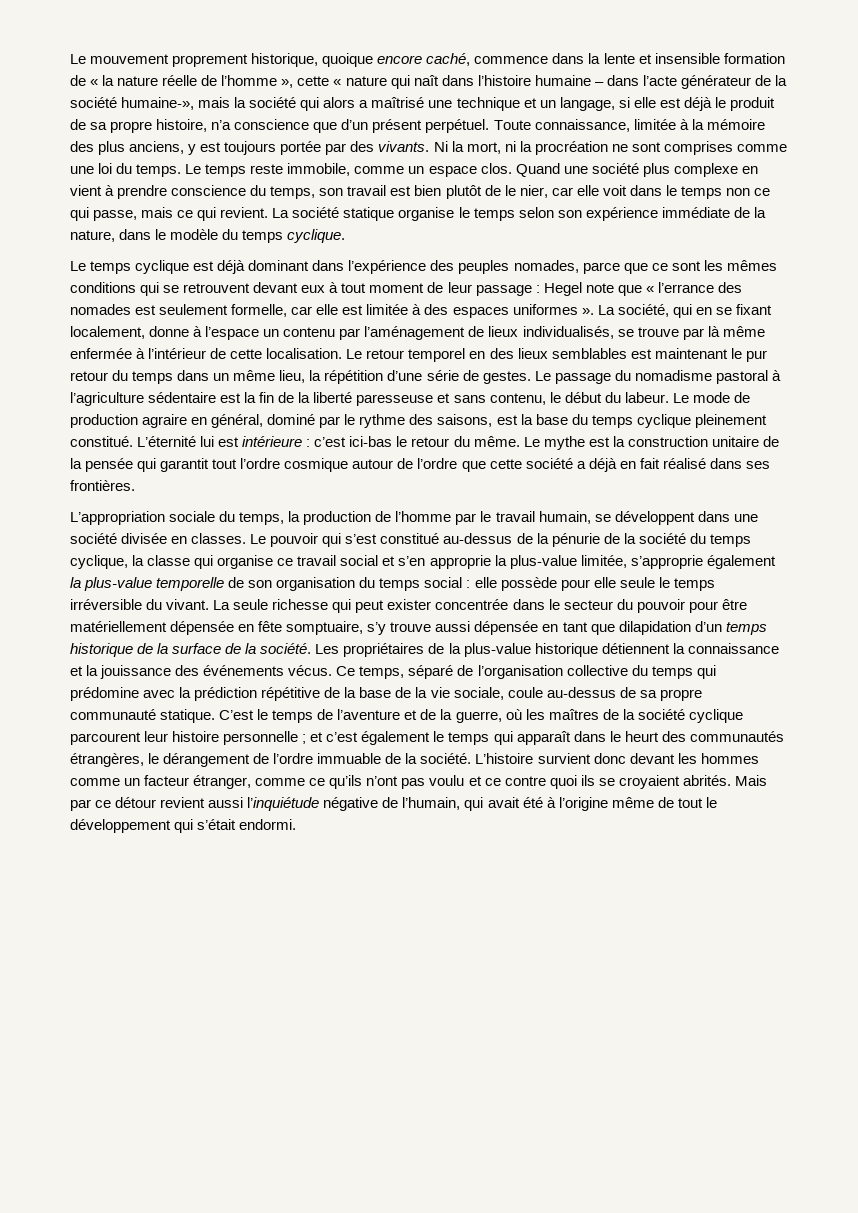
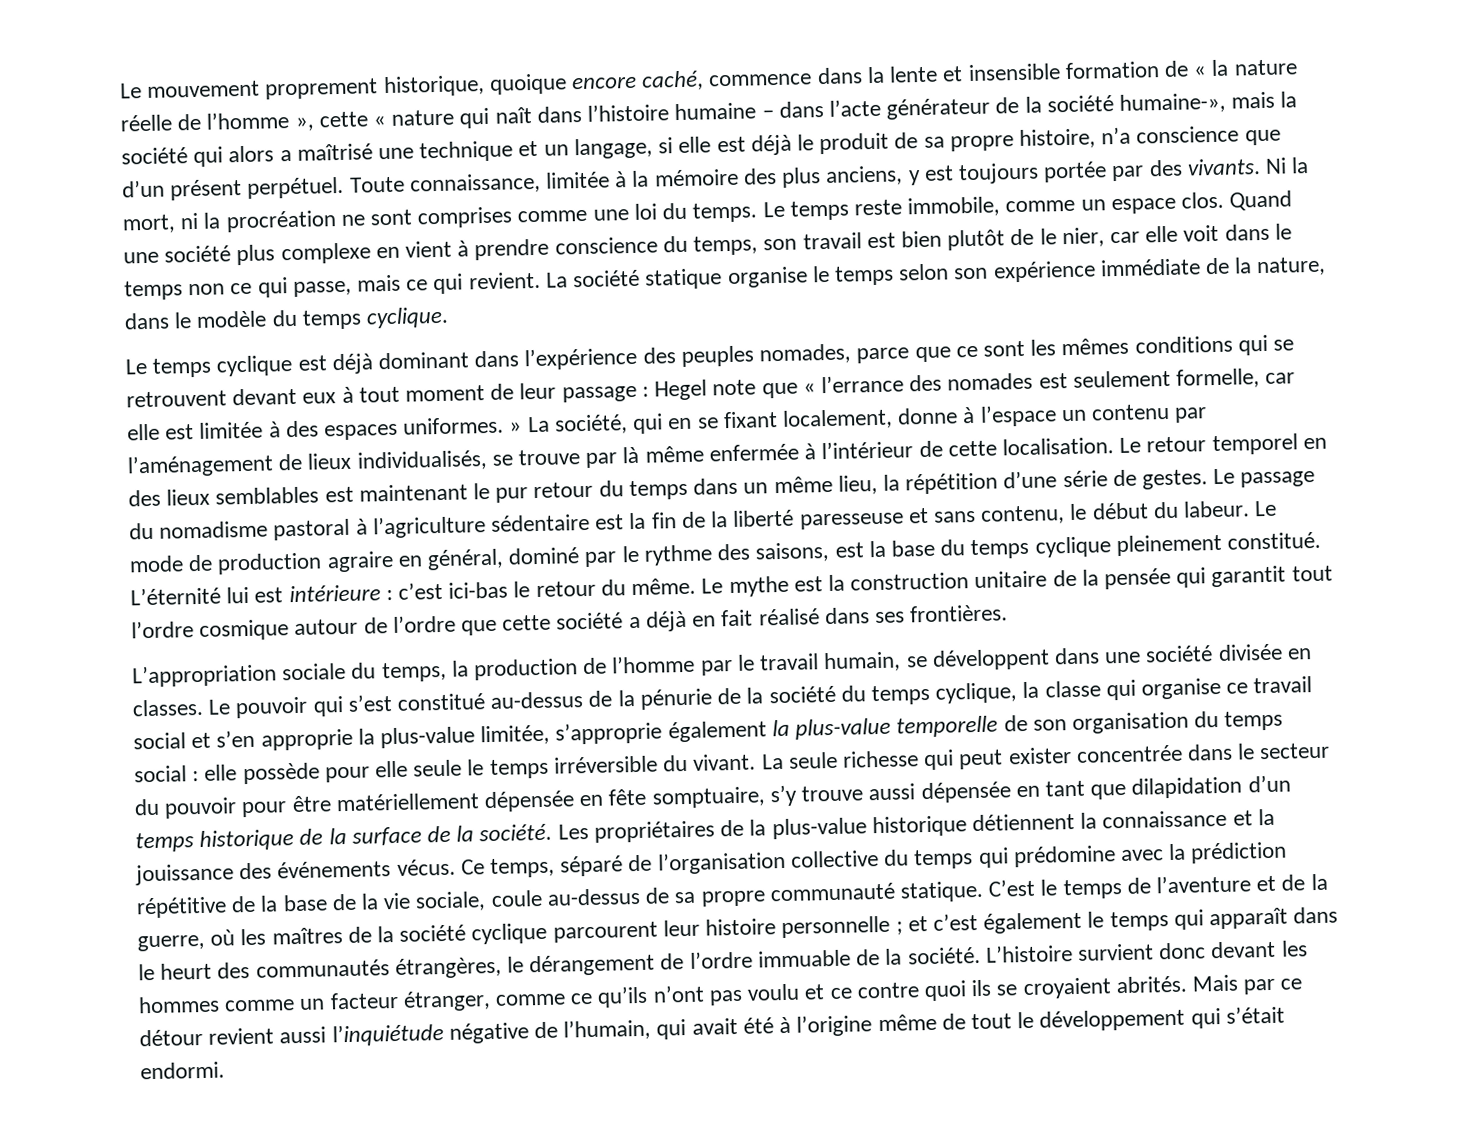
- Hegel note que « l’errance des nomades est seulement formelle, car elle est limitée à des espaces uniformes ». La société, qui en se fixant localement, donne à l’espace un contenu par l’aménagement de lieux individualisés, se trouve par là même enfermée à l’intérieur de cette localisation.
+ Hegel note que « l’errance des nomades est seulement formelle, car elle est limitée à des espaces uniformes. » La société, qui en se fixant localement, donne à l’espace un contenu par l’aménagement de lieux individualisés, se trouve par là même enfermée à l’intérieur de cette localisation.

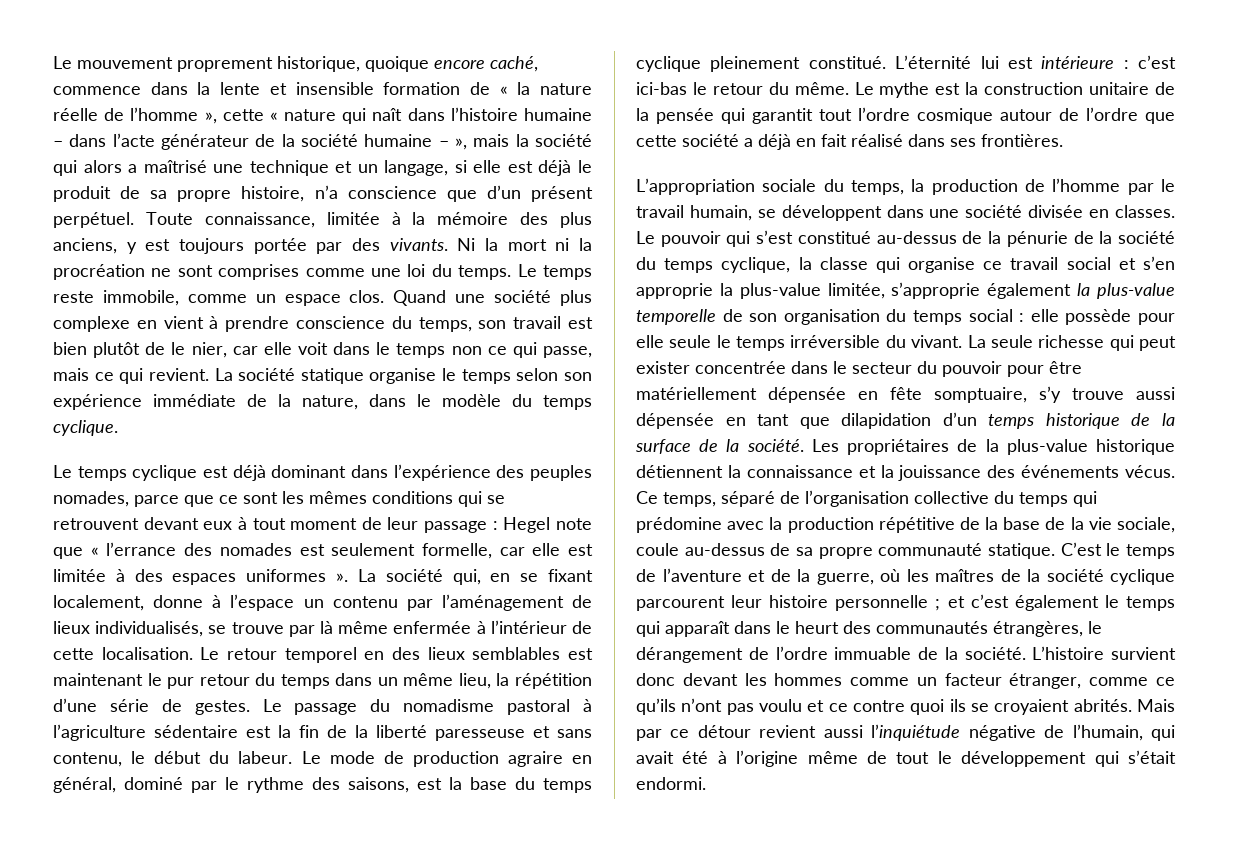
- Le mouvement proprement historique, quoique encore caché, commence dans la lente et insensible formation de « la nature réelle de l’homme », cette « nature qui naît dans l’histoire humaine – dans l’acte générateur de la société humaine-», mais la société qui alors a maîtrisé une technique et un langage, si elle est déjà le produit de sa propre histoire, n’a conscience que d’un présent perpétuel.
+ Le mouvement proprement historique, quoique encore caché, commence dans la lente et insensible formation de « la nature réelle de l’homme », cette « nature qui naît dans l’histoire humaine – dans l’acte générateur de la société humaine – », mais la société qui alors a maîtrisé une technique et un langage, si elle est déjà le produit de sa propre histoire, n’a conscience que d’un présent perpétuel.
- Ni la mort, ni la procréation ne sont comprises comme une loi du temps.
+ Ni la mort ni la procréation ne sont comprises comme une loi du temps.
- Hegel note que « l’errance des nomades est seulement formelle, car elle est limitée à des espaces uniformes. » La société, qui en se fixant localement, donne à l’espace un contenu par l’aménagement de lieux individualisés, se trouve par là même enfermée à l’intérieur de cette localisation.
+ Hegel note que « l’errance des nomades est seulement formelle, car elle est limitée à des espaces uniformes ». La société qui, en se fixant localement, donne à l’espace un contenu par l’aménagement de lieux individualisés, se trouve par là même enfermée à l’intérieur de cette localisation.
- Ce temps, séparé de l’organisation collective du temps qui prédomine avec la prédiction répétitive de la base de la vie sociale, coule au-dessus de sa propre communauté statique.
+ Ce temps, séparé de l’organisation collective du temps qui prédomine avec la production répétitive de la base de la vie sociale, coule au-dessus de sa propre communauté statique.

